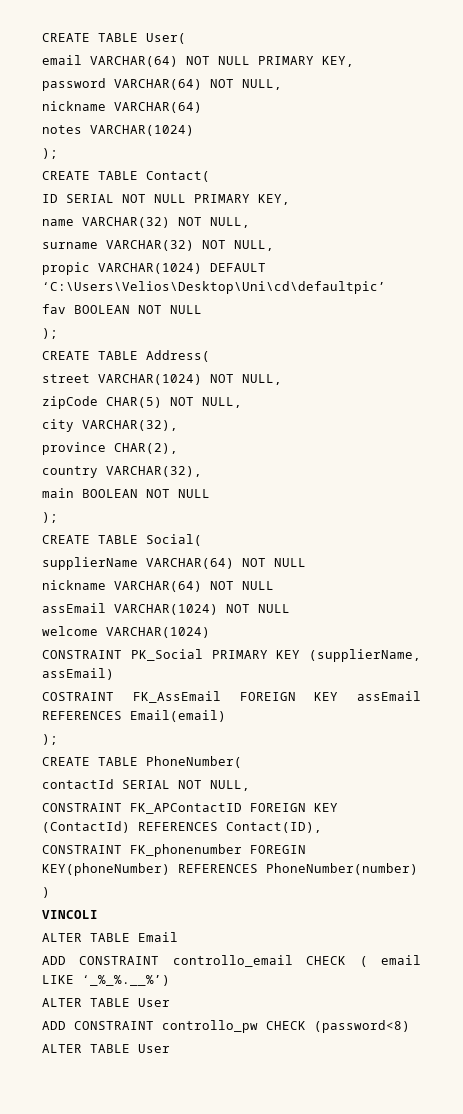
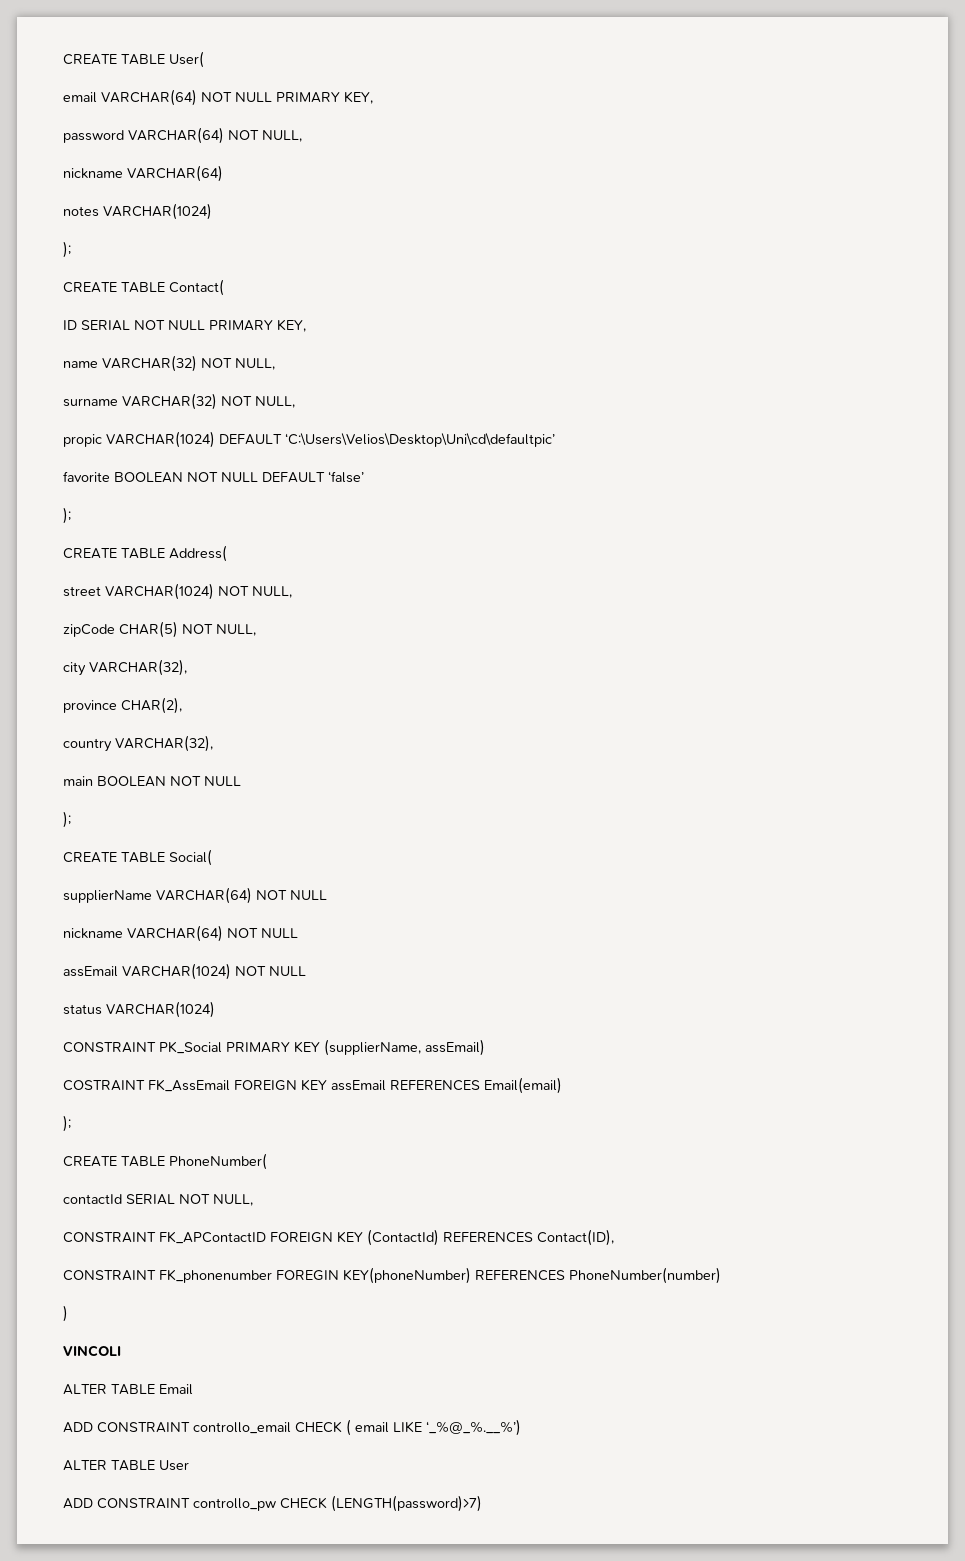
- fav BOOLEAN NOT NULL
+ favorite BOOLEAN NOT NULL DEFAULT ‘false’
- welcome VARCHAR(1024)
+ status VARCHAR(1024)
- ADD CONSTRAINT controllo_email CHECK ( email LIKE ‘_%_%.__%’)
+ ADD CONSTRAINT controllo_email CHECK ( email LIKE ‘_%@_%.__%’)
- ADD CONSTRAINT controllo_pw CHECK (password<8)
- ALTER TABLE User
+ ADD CONSTRAINT controllo_pw CHECK (LENGTH(password)>7)

